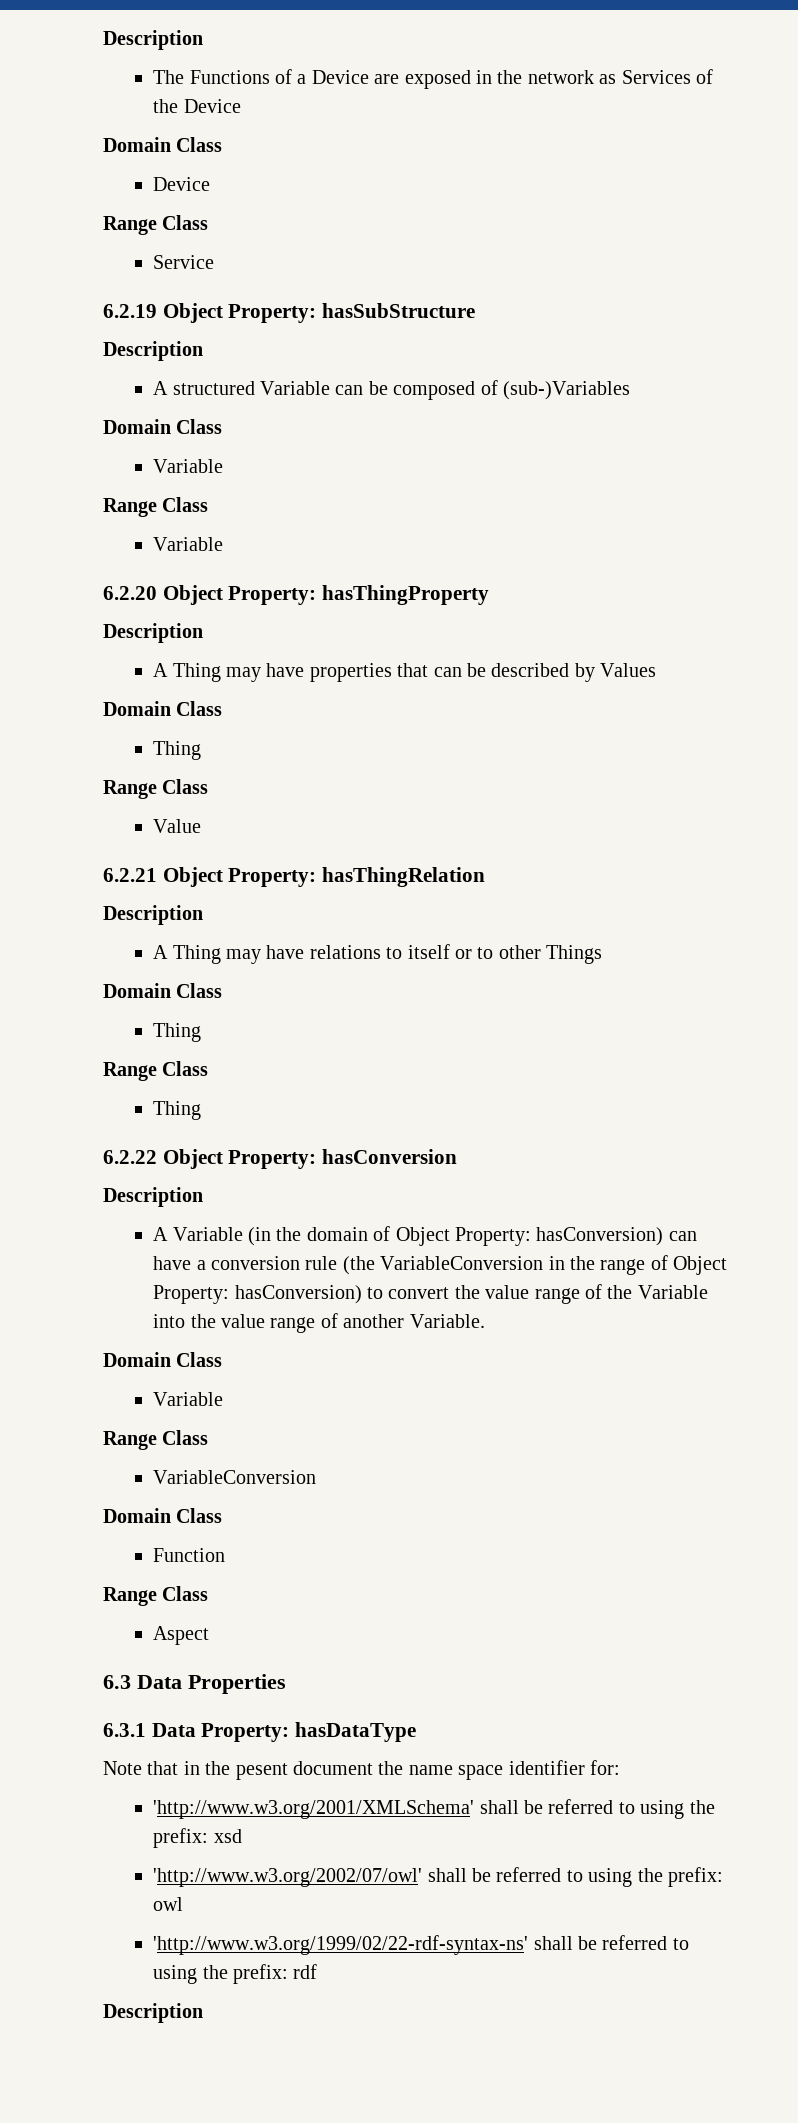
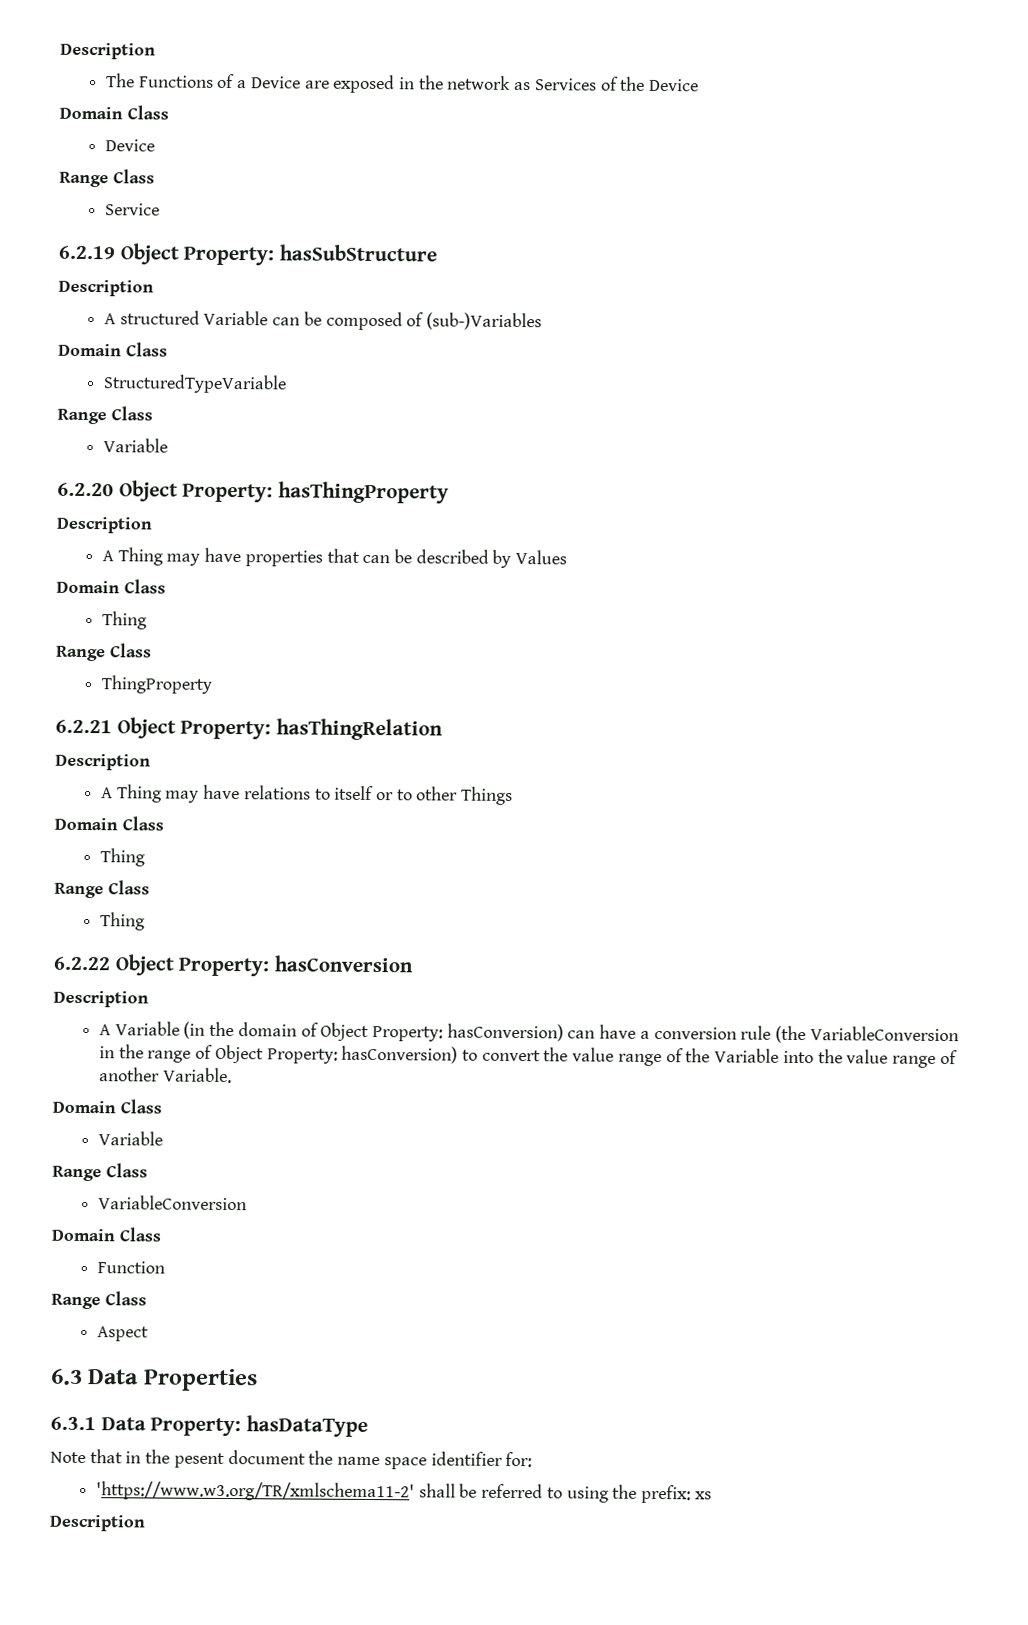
  A structured Variable can be composed of (sub-)Variables
  Domain Class
- Variable
+ StructuredTypeVariable
- Value
+ ThingProperty
- 'http://www.w3.org/2001/XMLSchema' shall be referred to using the prefix: xsd
- 'http://www.w3.org/2002/07/owl' shall be referred to using the prefix: owl
- 'http://www.w3.org/1999/02/22-rdf-syntax-ns' shall be referred to using the prefix: rdf
+ 'https://www.w3.org/TR/xmlschema11-2' shall be referred to using the prefix: xs

